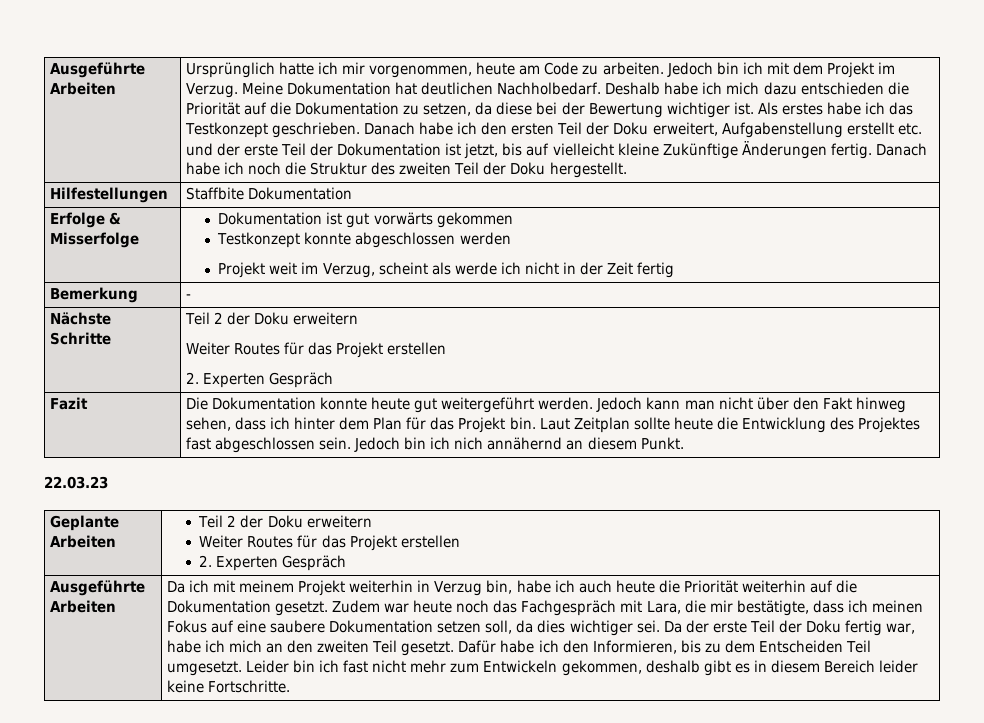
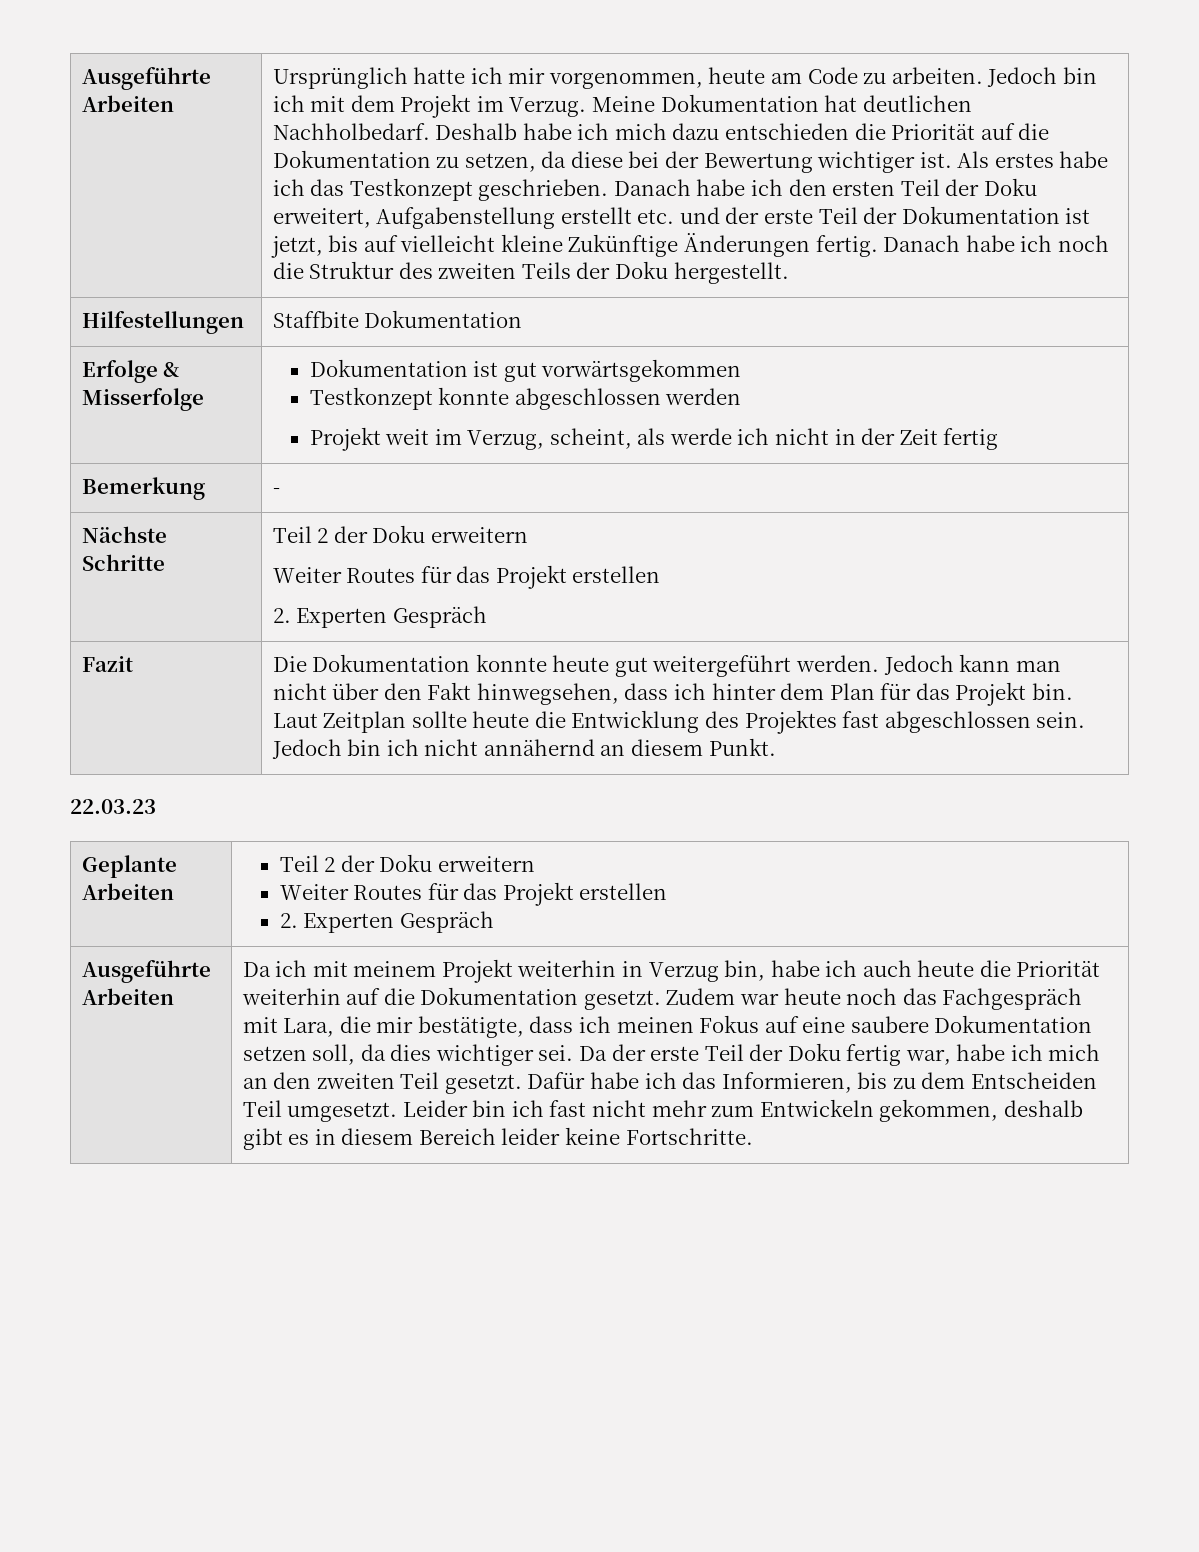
- Danach habe ich noch die Struktur des zweiten Teil der Doku hergestellt.
+ Danach habe ich noch die Struktur des zweiten Teils der Doku hergestellt.
- Erfolge & Misserfolge | Dokumentation ist gut vorwärts gekommen
+ Erfolge & Misserfolge | Dokumentation ist gut vorwärtsgekommen
  Testkonzept konnte abgeschlossen werden
- Projekt weit im Verzug, scheint als werde ich nicht in der Zeit fertig
+ Projekt weit im Verzug, scheint, als werde ich nicht in der Zeit fertig
- Jedoch kann man nicht über den Fakt hinweg sehen, dass ich hinter dem Plan für das Projekt bin.
+ Jedoch kann man nicht über den Fakt hinwegsehen, dass ich hinter dem Plan für das Projekt bin.
- Jedoch bin ich nich annähernd an diesem Punkt.
+ Jedoch bin ich nicht annähernd an diesem Punkt.
- Dafür habe ich den Informieren, bis zu dem Entscheiden Teil umgesetzt.
+ Dafür habe ich das Informieren, bis zu dem Entscheiden Teil umgesetzt.

